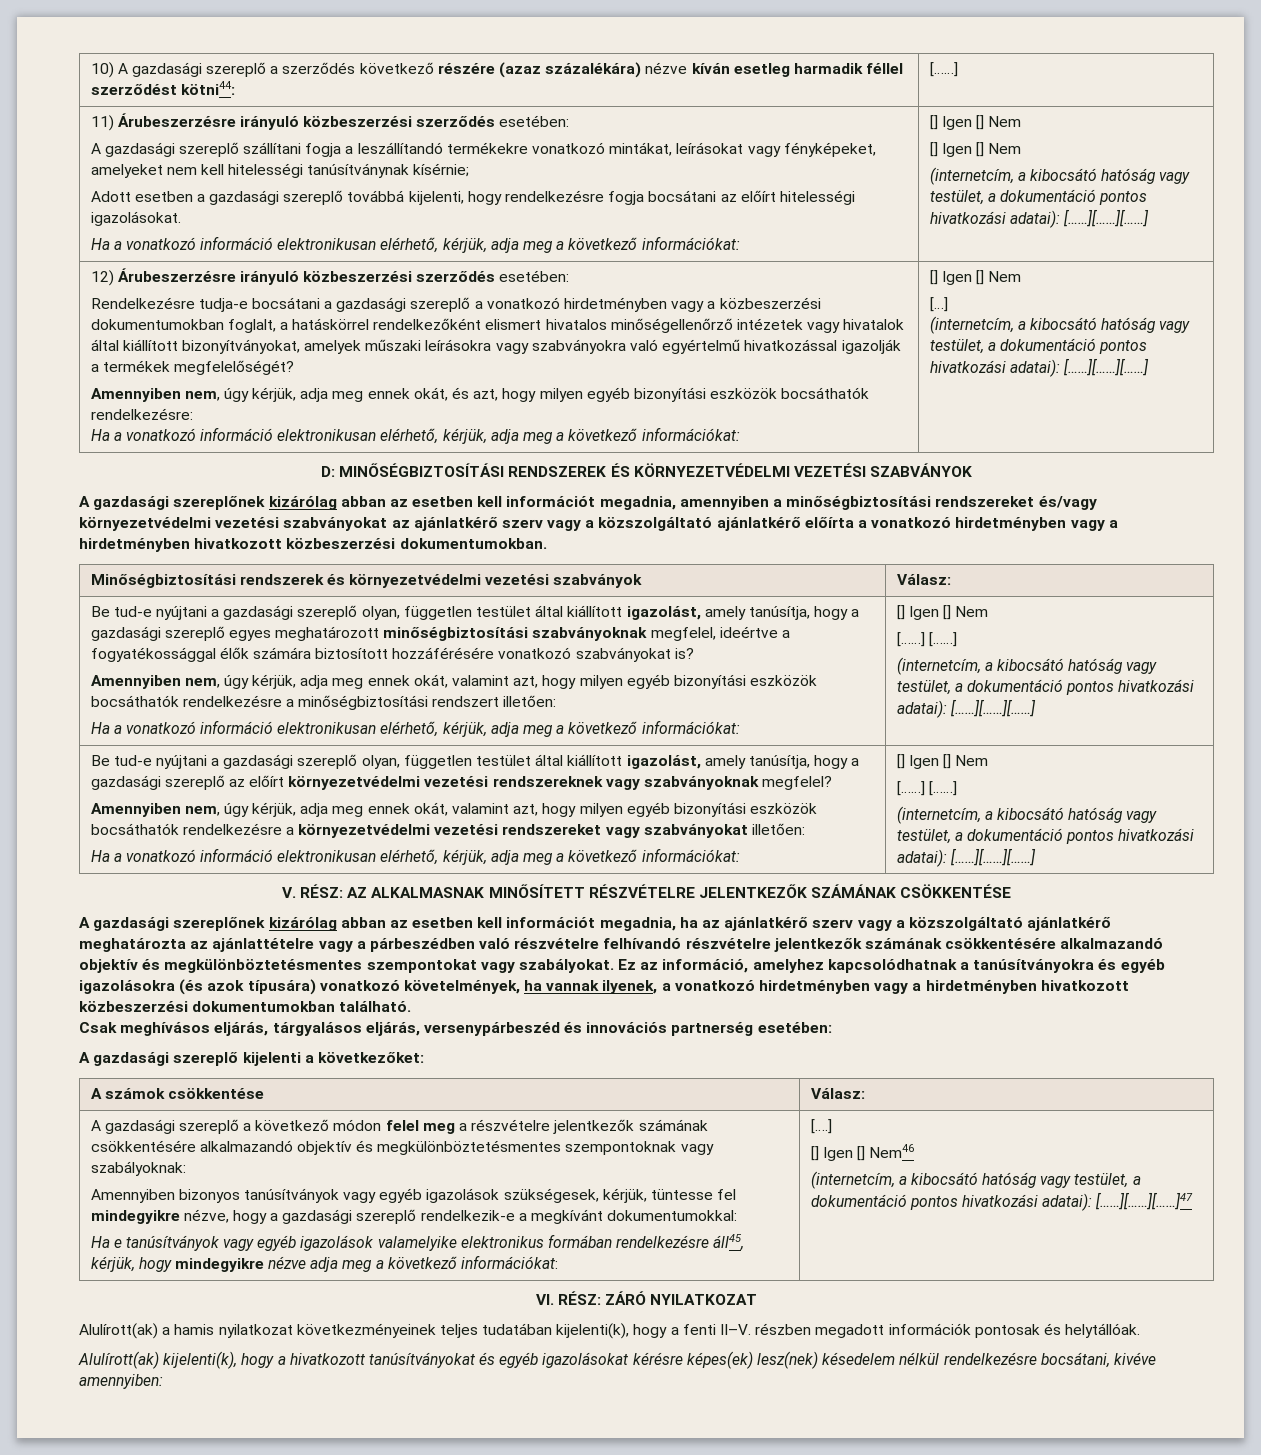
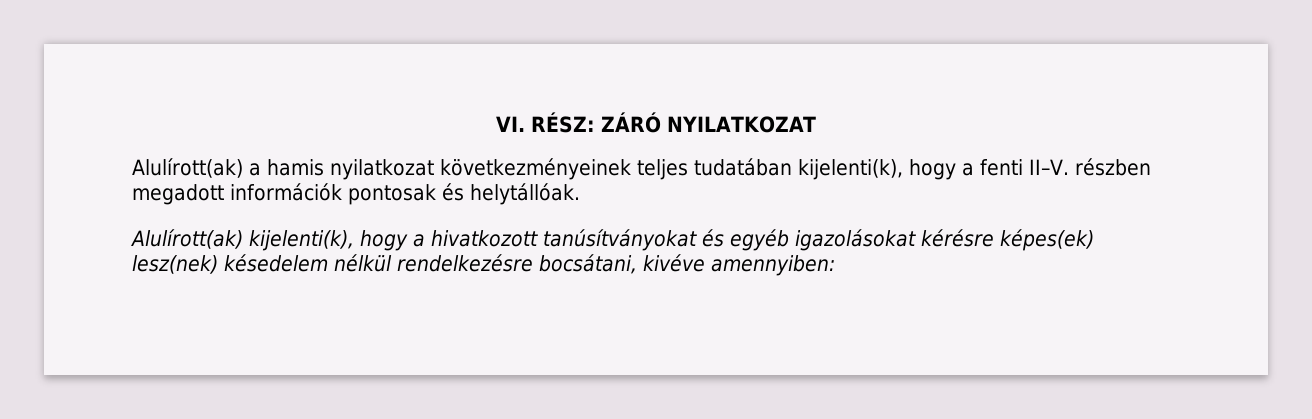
- 10) A gazdasági szereplő a szerződés következő részére (azaz százalékára) nézve kíván esetleg harmadik féllel szerződést kötni44: | [……]
- 11) Árubeszerzésre irányuló közbeszerzési szerződés esetében:
- A gazdasági szereplő szállítani fogja a leszállítandó termékekre vonatkozó mintákat, leírásokat vagy fényképeket, amelyeket nem kell hitelességi tanúsítványnak kísérnie;
- Adott esetben a gazdasági szereplő továbbá kijelenti, hogy rendelkezésre fogja bocsátani az előírt hitelességi igazolásokat.
- Ha a vonatkozó információ elektronikusan elérhető, kérjük, adja meg a következő információkat: | [] Igen [] Nem
- [] Igen [] Nem
- (internetcím, a kibocsátó hatóság vagy testület, a dokumentáció pontos hivatkozási adatai): [……][……][……]
- 12) Árubeszerzésre irányuló közbeszerzési szerződés esetében:
- Rendelkezésre tudja-e bocsátani a gazdasági szereplő a vonatkozó hirdetményben vagy a közbeszerzési dokumentumokban foglalt, a hatáskörrel rendelkezőként elismert hivatalos minőségellenőrző intézetek vagy hivatalok által kiállított bizonyítványokat, amelyek műszaki leírásokra vagy szabványokra való egyértelmű hivatkozással igazolják a termékek megfelelőségét?
- Amennyiben nem, úgy kérjük, adja meg ennek okát, és azt, hogy milyen egyéb bizonyítási eszközök bocsáthatók rendelkezésre:
- Ha a vonatkozó információ elektronikusan elérhető, kérjük, adja meg a következő információkat: | [] Igen [] Nem
- […]
- (internetcím, a kibocsátó hatóság vagy testület, a dokumentáció pontos hivatkozási adatai): [……][……][……]
- D: MINŐSÉGBIZTOSÍTÁSI RENDSZEREK ÉS KÖRNYEZETVÉDELMI VEZETÉSI SZABVÁNYOK
- A gazdasági szereplőnek kizárólag abban az esetben kell információt megadnia, amennyiben a minőségbiztosítási rendszereket és/vagy környezetvédelmi vezetési szabványokat az ajánlatkérő szerv vagy a közszolgáltató ajánlatkérő előírta a vonatkozó hirdetményben vagy a hirdetményben hivatkozott közbeszerzési dokumentumokban.
- Minőségbiztosítási rendszerek és környezetvédelmi vezetési szabványok | Válasz:
- Be tud-e nyújtani a gazdasági szereplő olyan, független testület által kiállított igazolást, amely tanúsítja, hogy a gazdasági szereplő egyes meghatározott minőségbiztosítási szabványoknak megfelel, ideértve a fogyatékossággal élők számára biztosított hozzáférésére vonatkozó szabványokat is?
- Amennyiben nem, úgy kérjük, adja meg ennek okát, valamint azt, hogy milyen egyéb bizonyítási eszközök bocsáthatók rendelkezésre a minőségbiztosítási rendszert illetően:
- Ha a vonatkozó információ elektronikusan elérhető, kérjük, adja meg a következő információkat: | [] Igen [] Nem
- [……] [……]
- (internetcím, a kibocsátó hatóság vagy testület, a dokumentáció pontos hivatkozási adatai): [……][……][……]
- Be tud-e nyújtani a gazdasági szereplő olyan, független testület által kiállított igazolást, amely tanúsítja, hogy a gazdasági szereplő az előírt környezetvédelmi vezetési rendszereknek vagy szabványoknak megfelel?
- Amennyiben nem, úgy kérjük, adja meg ennek okát, valamint azt, hogy milyen egyéb bizonyítási eszközök bocsáthatók rendelkezésre a környezetvédelmi vezetési rendszereket vagy szabványokat illetően:
- Ha a vonatkozó információ elektronikusan elérhető, kérjük, adja meg a következő információkat: | [] Igen [] Nem
- [……] [……]
- (internetcím, a kibocsátó hatóság vagy testület, a dokumentáció pontos hivatkozási adatai): [……][……][……]
- V. RÉSZ: AZ ALKALMASNAK MINŐSÍTETT RÉSZVÉTELRE JELENTKEZŐK SZÁMÁNAK CSÖKKENTÉSE
- A gazdasági szereplőnek kizárólag abban az esetben kell információt megadnia, ha az ajánlatkérő szerv vagy a közszolgáltató ajánlatkérő meghatározta az ajánlattételre vagy a párbeszédben való részvételre felhívandó részvételre jelentkezők számának csökkentésére alkalmazandó objektív és megkülönböztetésmentes szempontokat vagy szabályokat. Ez az információ, amelyhez kapcsolódhatnak a tanúsítványokra és egyéb igazolásokra (és azok típusára) vonatkozó követelmények, ha vannak ilyenek, a vonatkozó hirdetményben vagy a hirdetményben hivatkozott közbeszerzési dokumentumokban található.
- Csak meghívásos eljárás, tárgyalásos eljárás, versenypárbeszéd és innovációs partnerség esetében:
- A gazdasági szereplő kijelenti a következőket:
- A számok csökkentése | Válasz:
- A gazdasági szereplő a következő módon felel meg a részvételre jelentkezők számának csökkentésére alkalmazandó objektív és megkülönböztetésmentes szempontoknak vagy szabályoknak:
- Amennyiben bizonyos tanúsítványok vagy egyéb igazolások szükségesek, kérjük, tüntesse fel mindegyikre nézve, hogy a gazdasági szereplő rendelkezik-e a megkívánt dokumentumokkal:
- Ha e tanúsítványok vagy egyéb igazolások valamelyike elektronikus formában rendelkezésre áll45, kérjük, hogy mindegyikre nézve adja meg a következő információkat: | [….]
- [] Igen [] Nem46
- (internetcím, a kibocsátó hatóság vagy testület, a dokumentáció pontos hivatkozási adatai): [……][……][……]47

